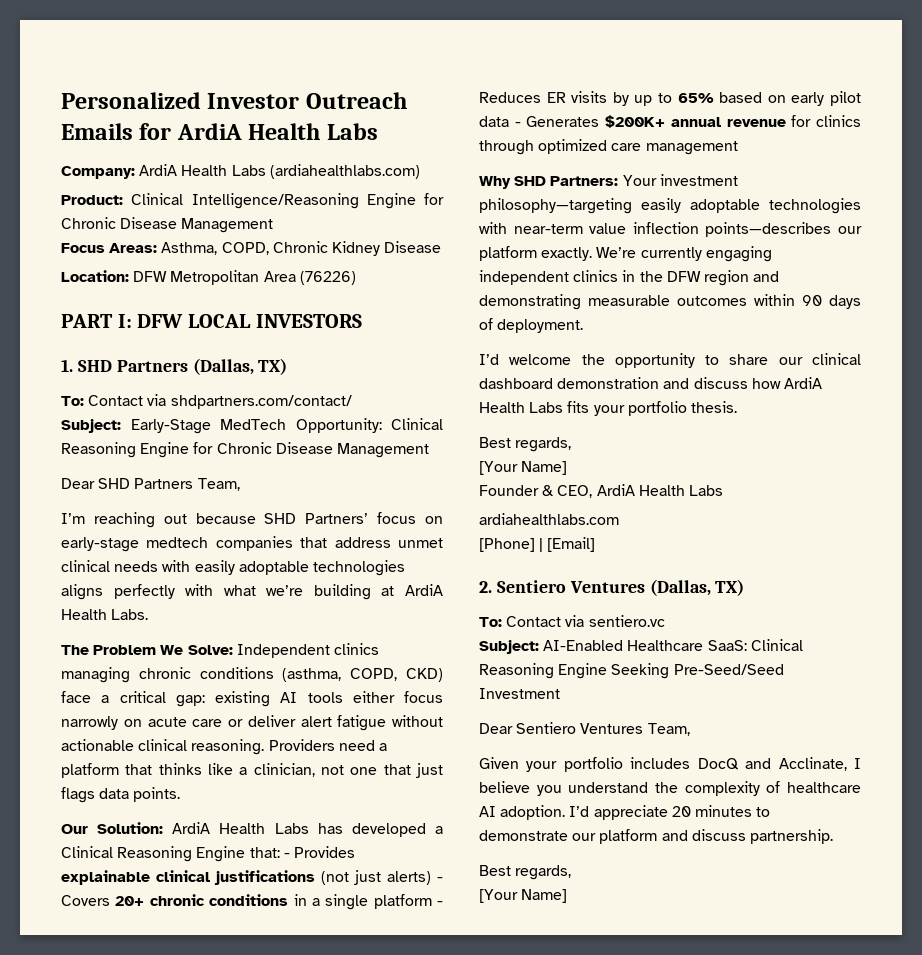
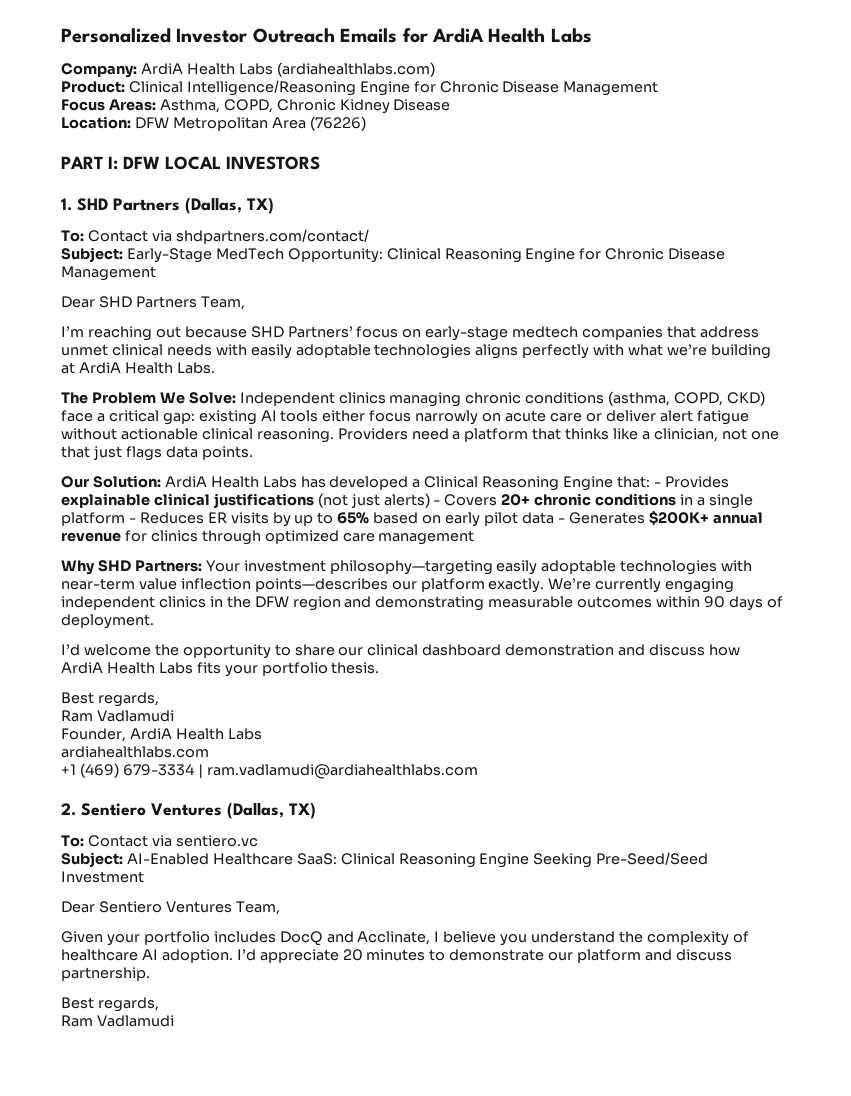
  I’d welcome the opportunity to share our clinical dashboard demonstration and discuss how ArdiA Health Labs fits your portfolio thesis.
  Best regards,
- [Your Name]
- Founder & CEO, ArdiA Health Labs
+ Ram Vadlamudi
+ Founder, ArdiA Health Labs
- [Phone] | [Email]
+ +1 (469) 679-3334 | ram.vadlamudi@ardiahealthlabs.com
  I’d appreciate 20 minutes to demonstrate our platform and discuss partnership.
  Best regards,
- [Your Name]
+ Ram Vadlamudi

